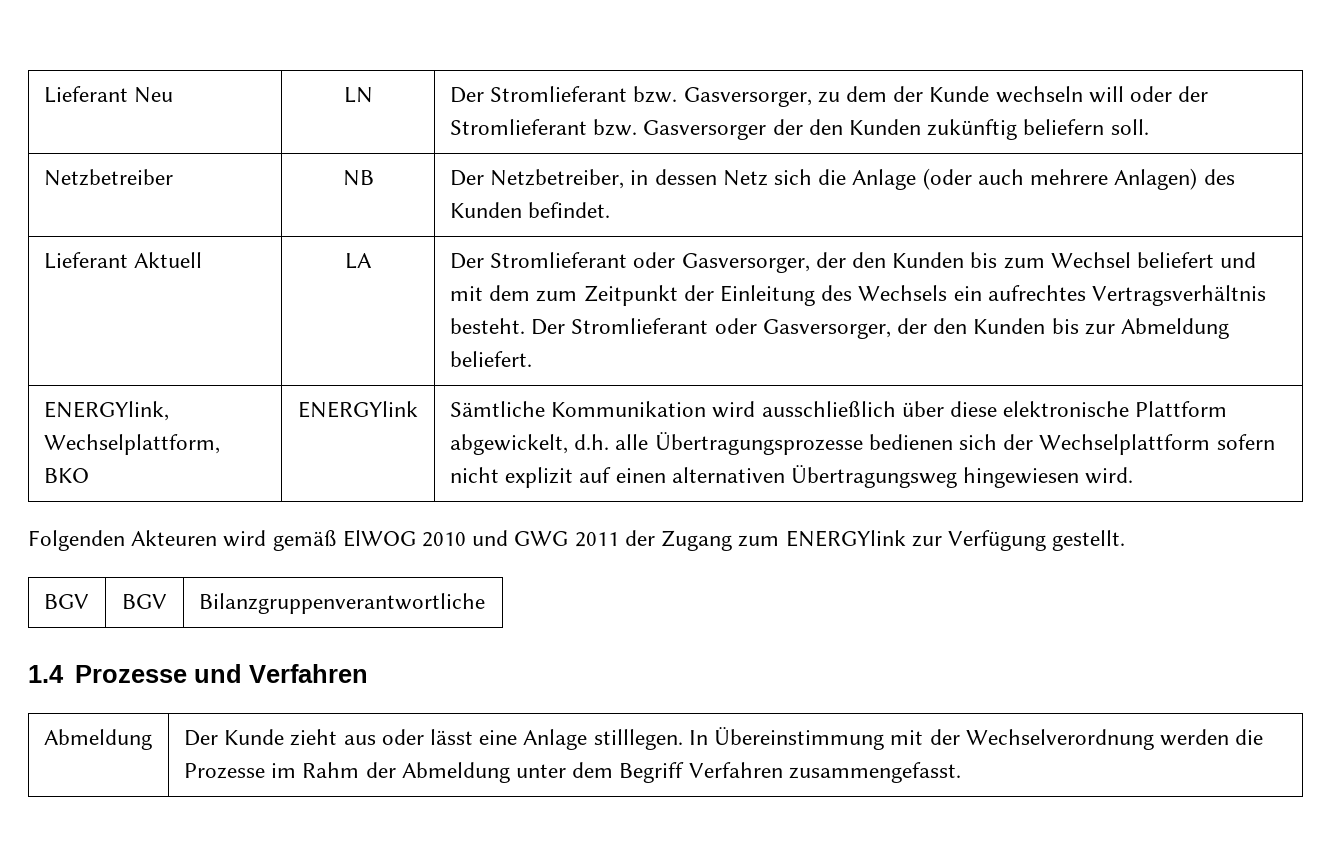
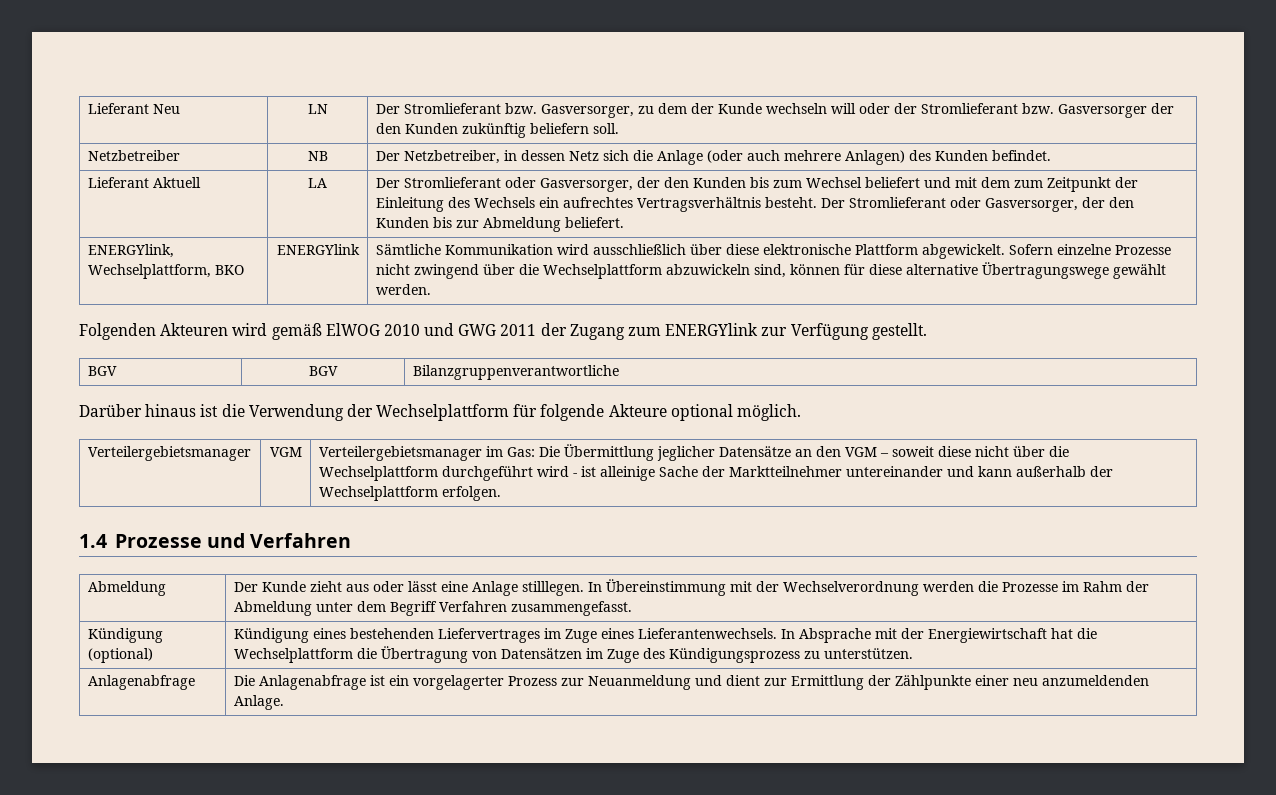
- ENERGYlink, Wechselplattform, BKO | ENERGYlink | Sämtliche Kommunikation wird ausschließlich über diese elektronische Plattform abgewickelt, d.h. alle Übertragungsprozesse bedienen sich der Wechselplattform sofern nicht explizit auf einen alternativen Übertragungsweg hingewiesen wird.
+ ENERGYlink, Wechselplattform, BKO | ENERGYlink | Sämtliche Kommunikation wird ausschließlich über diese elektronische Plattform abgewickelt. Sofern einzelne Prozesse nicht zwingend über die Wechselplattform abzuwickeln sind, können für diese alternative Übertragungswege gewählt werden.
+ Darüber hinaus ist die Verwendung der Wechselplattform für folgende Akteure optional möglich.
+ Verteilergebietsmanager | VGM | Verteilergebietsmanager im Gas: Die Übermittlung jeglicher Datensätze an den VGM – soweit diese nicht über die Wechselplattform durchgeführt wird - ist alleinige Sache der Marktteilnehmer untereinander und kann außerhalb der Wechselplattform erfolgen.
+ Kündigung (optional) | Kündigung eines bestehenden Liefervertrages im Zuge eines Lieferantenwechsels. In Absprache mit der Energiewirtschaft hat die Wechselplattform die Übertragung von Datensätzen im Zuge des Kündigungsprozess zu unterstützen.
+ Anlagenabfrage | Die Anlagenabfrage ist ein vorgelagerter Prozess zur Neuanmeldung und dient zur Ermittlung der Zählpunkte einer neu anzumeldenden Anlage.

